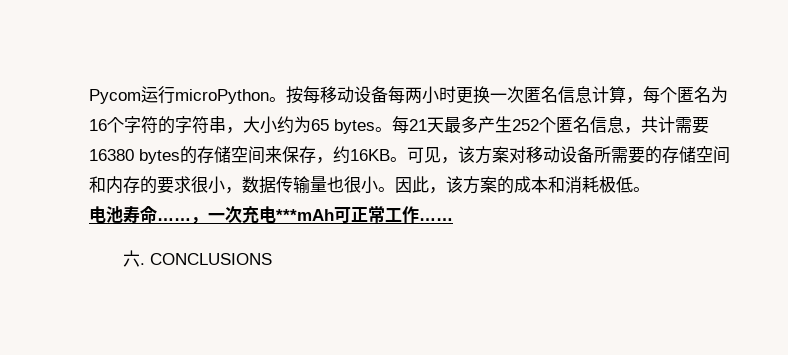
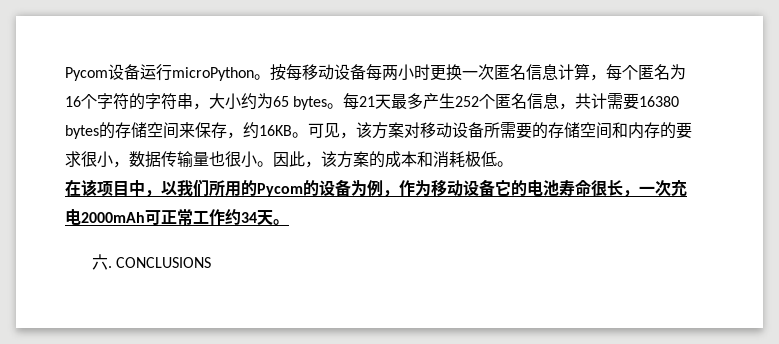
- Pycom运行microPython。
+ Pycom设备运行microPython。
- 电池寿命……，一次充电***mAh可正常工作……
+ 在该项目中，以我们所用的Pycom的设备为例，作为移动设备它的电池寿命很长，一次充电2000mAh可正常工作约34天。

